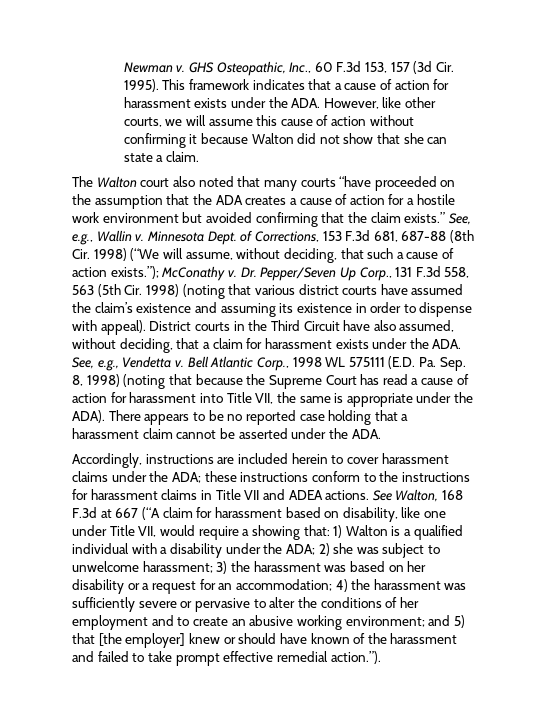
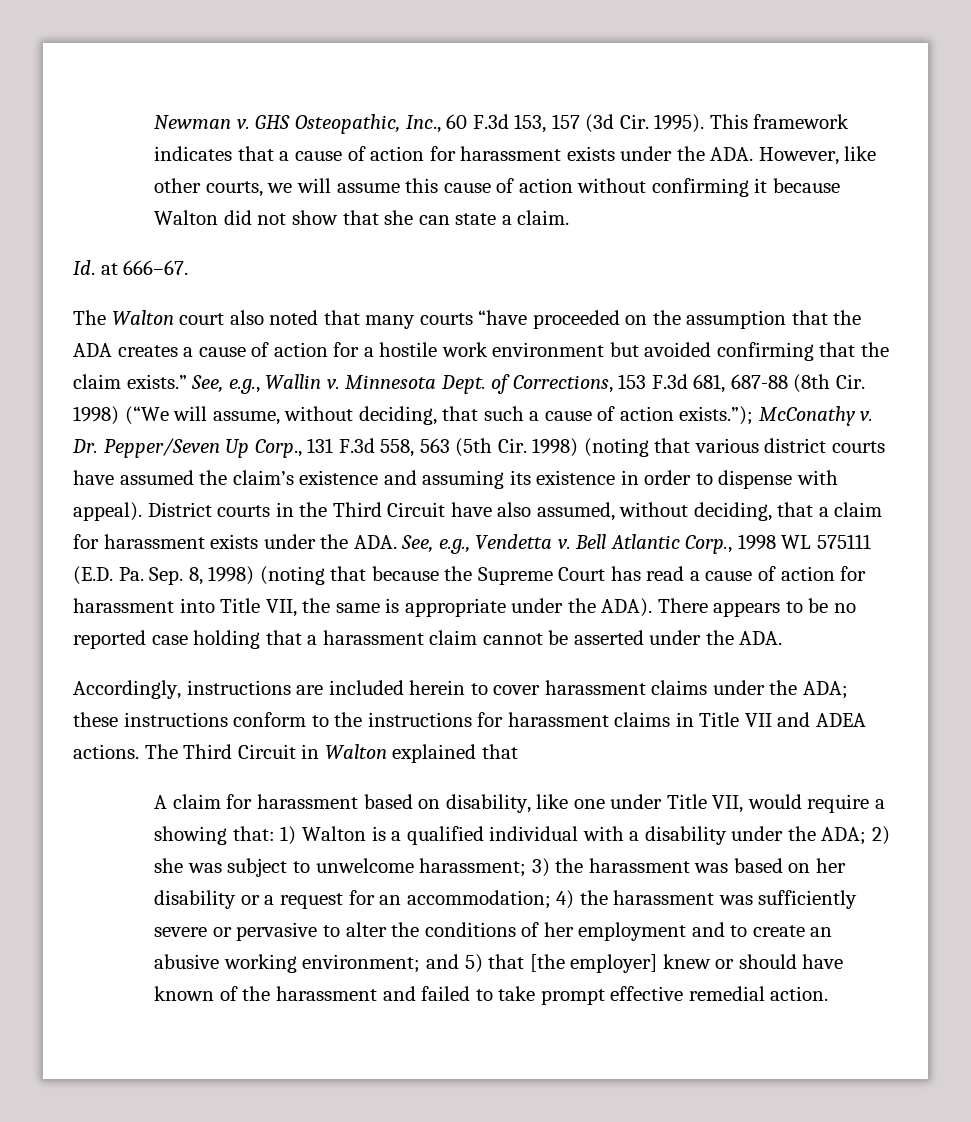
+ Id. at 666–67.
- See Walton, 168 F.3d at 667 (“A claim for harassment based on disability, like one under Title VII, would require a showing that:
+ The Third Circuit in Walton explained that
+ A claim for harassment based on disability, like one under Title VII, would require a showing that:
- and 5) that [the employer] knew or should have known of the harassment and failed to take prompt effective remedial action.”).
+ and 5) that [the employer] knew or should have known of the harassment and failed to take prompt effective remedial action.

